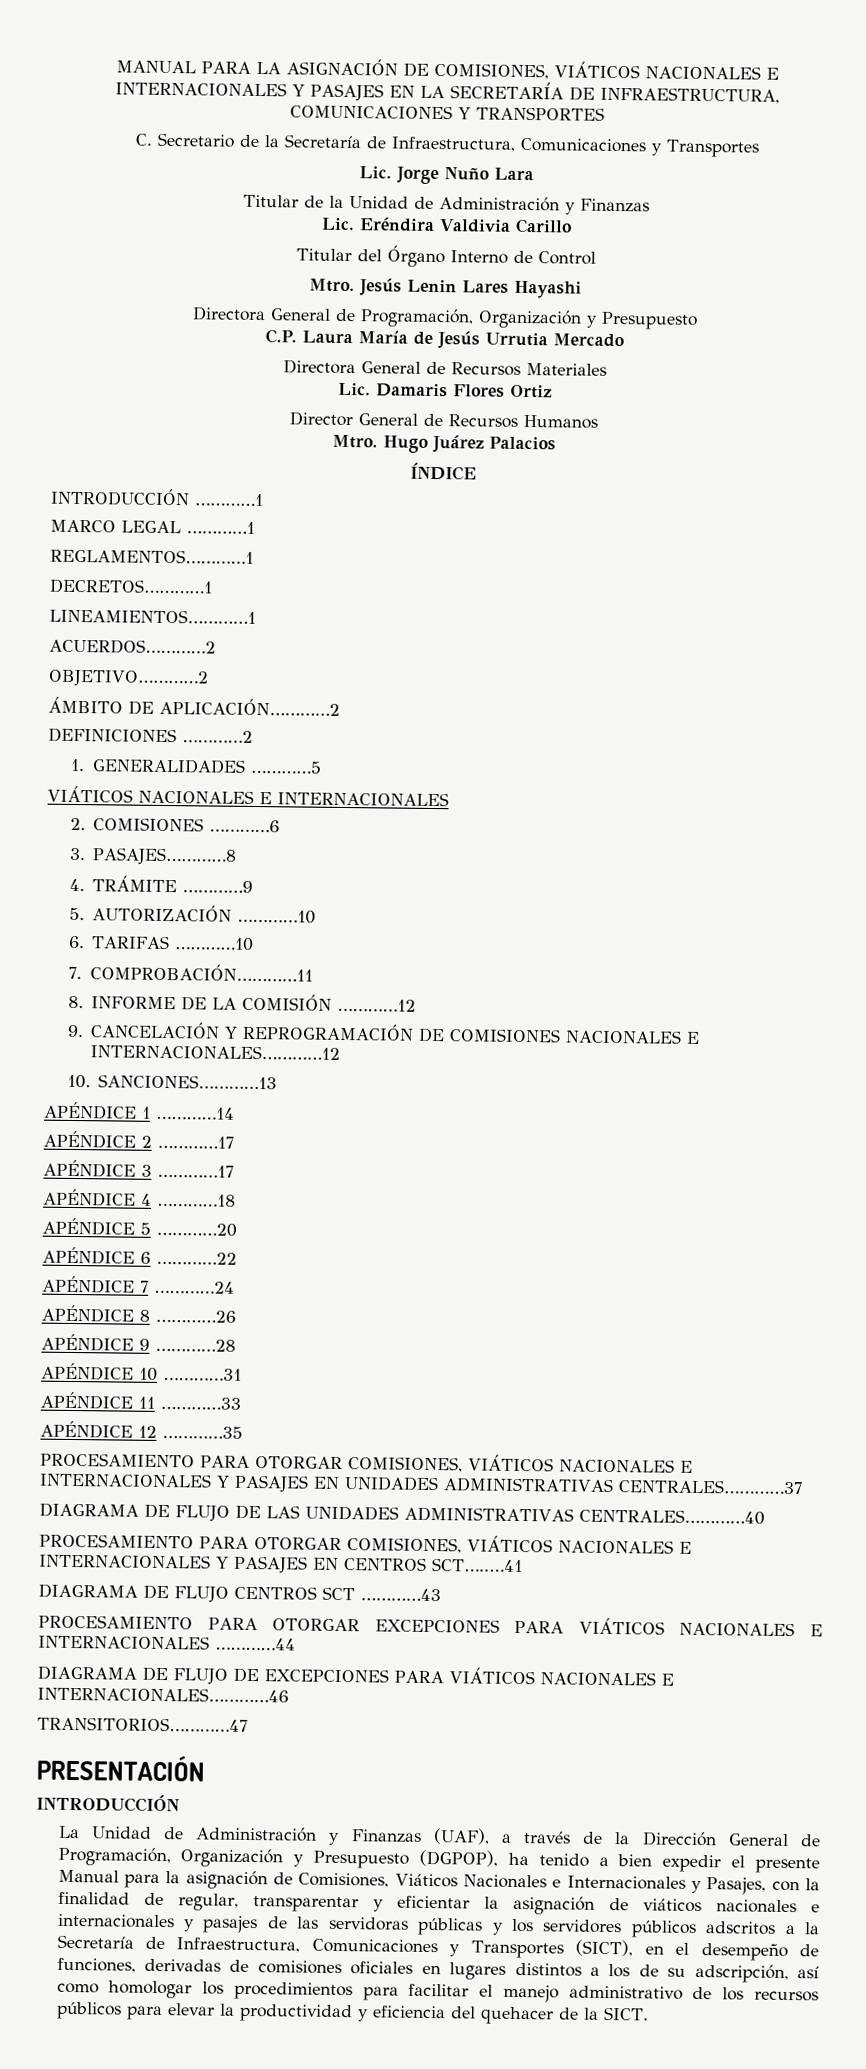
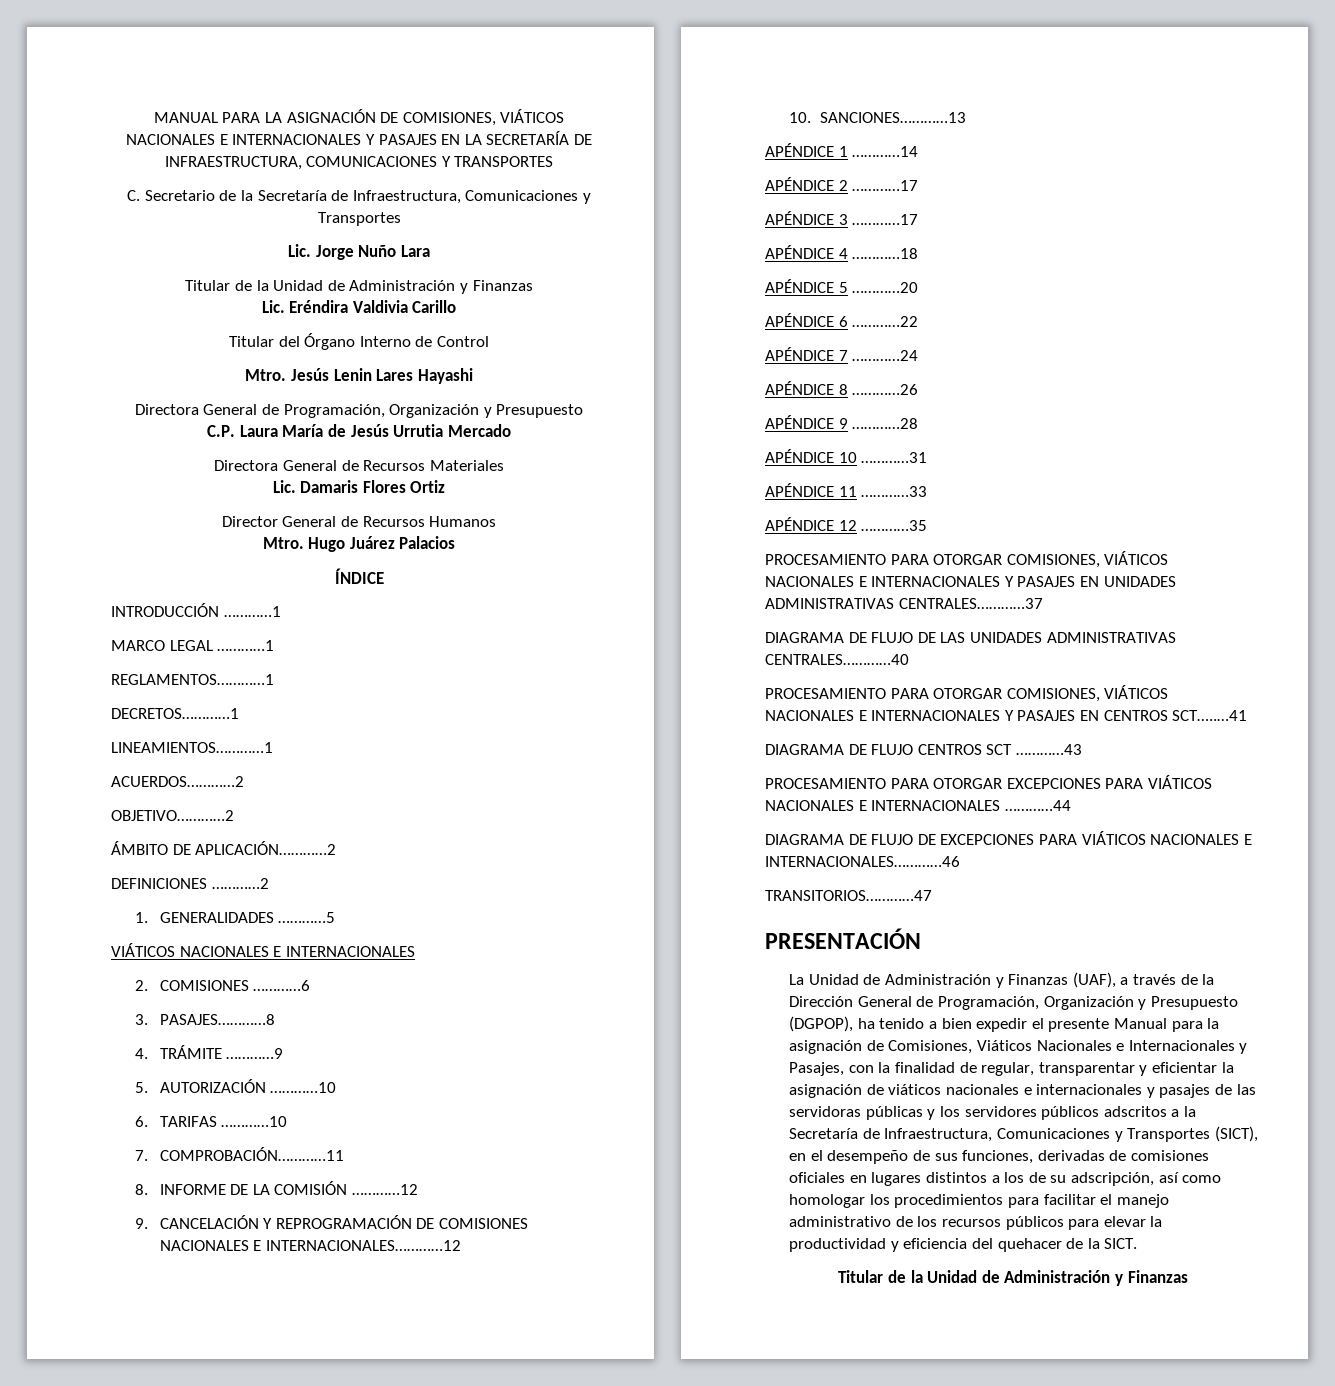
  PRESENTACIÓN
- INTRODUCCIÓN
- La Unidad de Administración y Finanzas (UAF), a través de la Dirección General de Programación, Organización y Presupuesto (DGPOP), ha tenido a bien expedir el presente Manual para la asignación de Comisiones, Viáticos Nacionales e Internacionales y Pasajes, con la finalidad de regular, transparentar y eficientar la asignación de viáticos nacionales e internacionales y pasajes de las servidoras públicas y los servidores públicos adscritos a la Secretaría de Infraestructura, Comunicaciones y Transportes (SICT), en el desempeño de funciones, derivadas de comisiones oficiales en lugares distintos a los de su adscripción, así como homologar los procedimientos para facilitar el manejo administrativo de los recursos públicos para elevar la productividad y eficiencia del quehacer de la SICT.
+ La Unidad de Administración y Finanzas (UAF), a través de la Dirección General de Programación, Organización y Presupuesto (DGPOP), ha tenido a bien expedir el presente Manual para la asignación de Comisiones, Viáticos Nacionales e Internacionales y Pasajes, con la finalidad de regular, transparentar y eficientar la asignación de viáticos nacionales e internacionales y pasajes de las servidoras públicas y los servidores públicos adscritos a la Secretaría de Infraestructura, Comunicaciones y Transportes (SICT), en el desempeño de sus funciones, derivadas de comisiones oficiales en lugares distintos a los de su adscripción, así como homologar los procedimientos para facilitar el manejo administrativo de los recursos públicos para elevar la productividad y eficiencia del quehacer de la SICT.
+ Titular de la Unidad de Administración y Finanzas

